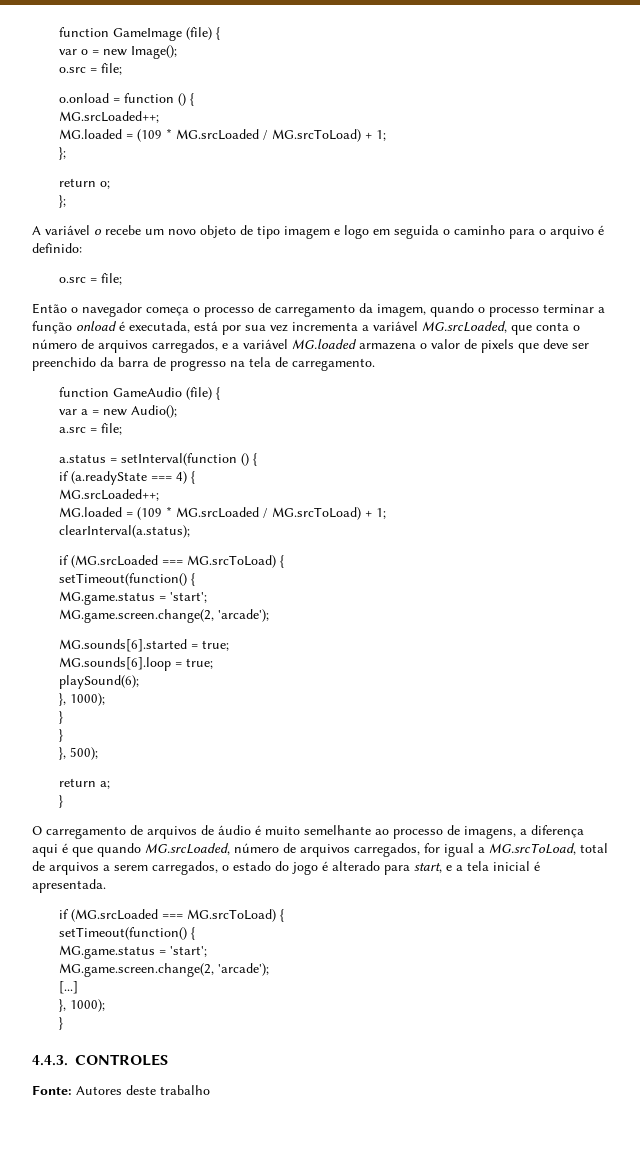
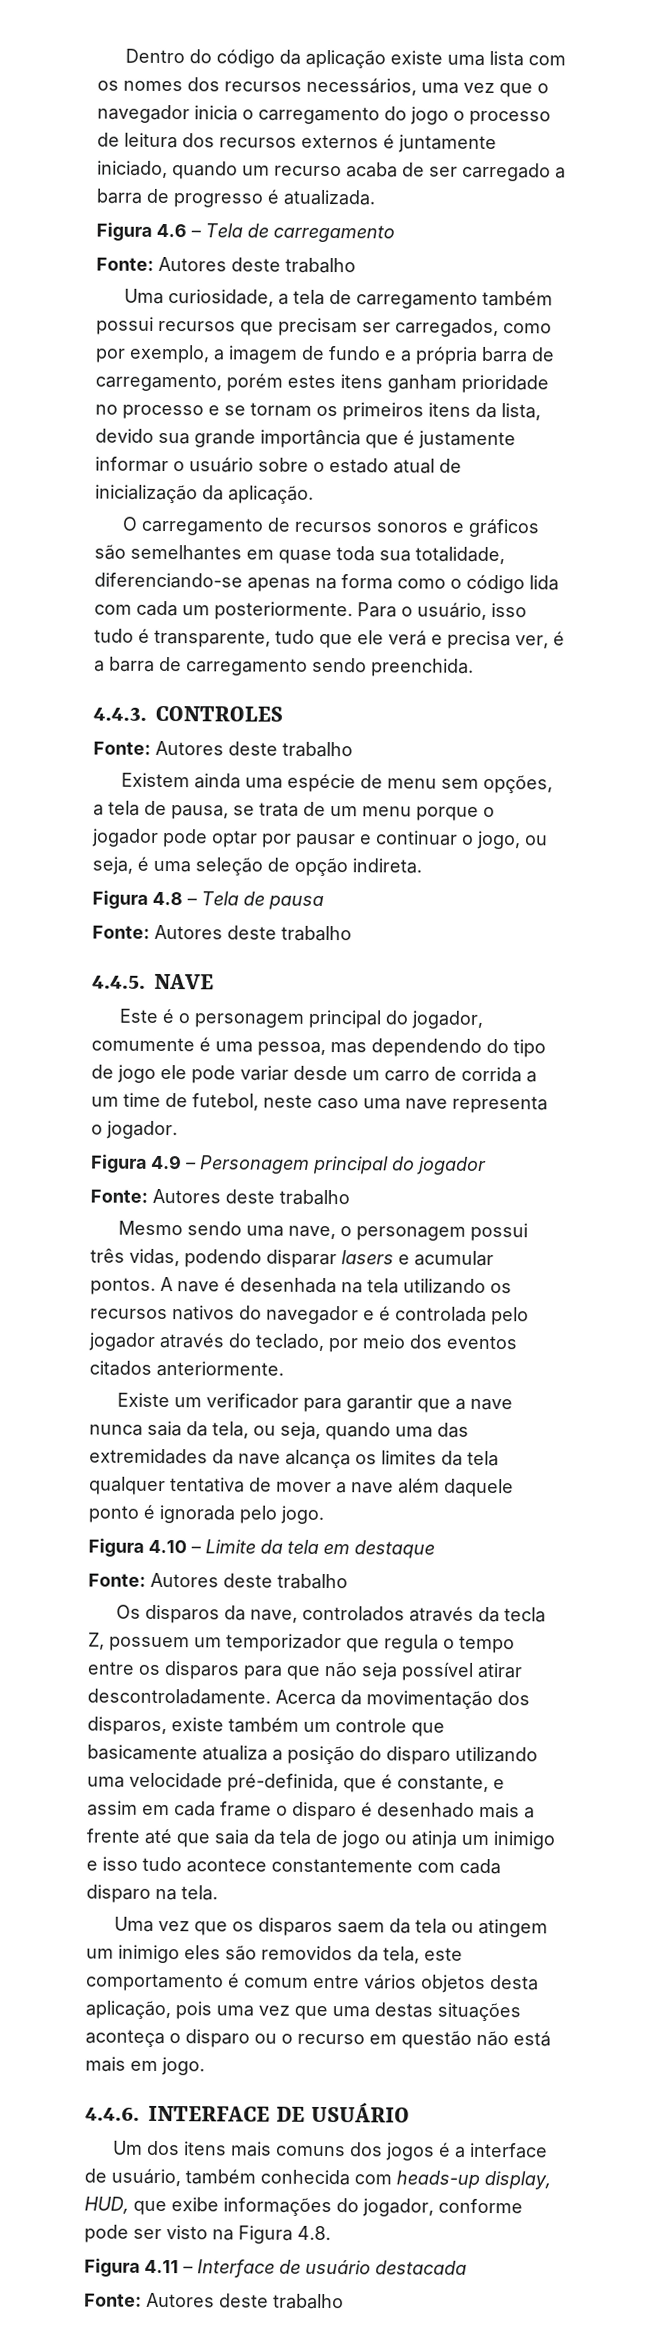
- function GameImage (file) {
- var o = new Image();
- o.src = file;
- o.onload = function () {
- MG.srcLoaded++;
- MG.loaded = (109 * MG.srcLoaded / MG.srcToLoad) + 1;
- };
- return o;
- };
- A variável o recebe um novo objeto de tipo imagem e logo em seguida o caminho para o arquivo é definido:
- o.src = file;
- Então o navegador começa o processo de carregamento da imagem, quando o processo terminar a função onload é executada, está por sua vez incrementa a variável MG.srcLoaded, que conta o número de arquivos carregados, e a variável MG.loaded armazena o valor de pixels que deve ser preenchido da barra de progresso na tela de carregamento.
- function GameAudio (file) {
- var a = new Audio();
- a.src = file;
- a.status = setInterval(function () {
- if (a.readyState === 4) {
- MG.srcLoaded++;
- MG.loaded = (109 * MG.srcLoaded / MG.srcToLoad) + 1;
- clearInterval(a.status);
- if (MG.srcLoaded === MG.srcToLoad) {
- setTimeout(function() {
- MG.game.status = 'start';
- MG.game.screen.change(2, 'arcade');
- MG.sounds[6].started = true;
- MG.sounds[6].loop = true;
- playSound(6);
- }, 1000);
- }
- }
- }, 500);
- return a;
- }
- O carregamento de arquivos de áudio é muito semelhante ao processo de imagens, a diferença aqui é que quando MG.srcLoaded, número de arquivos carregados, for igual a MG.srcToLoad, total de arquivos a serem carregados, o estado do jogo é alterado para start, e a tela inicial é apresentada.
- if (MG.srcLoaded === MG.srcToLoad) {
- setTimeout(function() {
- MG.game.status = 'start';
- MG.game.screen.change(2, 'arcade');
- [...]
- }, 1000);
- }
+ Dentro do código da aplicação existe uma lista com os nomes dos recursos necessários, uma vez que o navegador inicia o carregamento do jogo o processo de leitura dos recursos externos é juntamente iniciado, quando um recurso acaba de ser carregado a barra de progresso é atualizada.
+ Figura 4.6 – Tela de carregamento
+ Fonte: Autores deste trabalho
+ Uma curiosidade, a tela de carregamento também possui recursos que precisam ser carregados, como por exemplo, a imagem de fundo e a própria barra de carregamento, porém estes itens ganham prioridade no processo e se tornam os primeiros itens da lista, devido sua grande importância que é justamente informar o usuário sobre o estado atual de inicialização da aplicação.
+ O carregamento de recursos sonoros e gráficos são semelhantes em quase toda sua totalidade, diferenciando-se apenas na forma como o código lida com cada um posteriormente. Para o usuário, isso tudo é transparente, tudo que ele verá e precisa ver, é a barra de carregamento sendo preenchida.
+ Existem ainda uma espécie de menu sem opções, a tela de pausa, se trata de um menu porque o jogador pode optar por pausar e continuar o jogo, ou seja, é uma seleção de opção indireta.
+ Figura 4.8 – Tela de pausa
+ Fonte: Autores deste trabalho
+ 4.4.5. NAVE
+ Este é o personagem principal do jogador, comumente é uma pessoa, mas dependendo do tipo de jogo ele pode variar desde um carro de corrida a um time de futebol, neste caso uma nave representa o jogador.
+ Figura 4.9 – Personagem principal do jogador
+ Fonte: Autores deste trabalho
+ Mesmo sendo uma nave, o personagem possui três vidas, podendo disparar lasers e acumular pontos. A nave é desenhada na tela utilizando os recursos nativos do navegador e é controlada pelo jogador através do teclado, por meio dos eventos citados anteriormente.
+ Existe um verificador para garantir que a nave nunca saia da tela, ou seja, quando uma das extremidades da nave alcança os limites da tela qualquer tentativa de mover a nave além daquele ponto é ignorada pelo jogo.
+ Figura 4.10 – Limite da tela em destaque
+ Fonte: Autores deste trabalho
+ Os disparos da nave, controlados através da tecla Z, possuem um temporizador que regula o tempo entre os disparos para que não seja possível atirar descontroladamente. Acerca da movimentação dos disparos, existe também um controle que basicamente atualiza a posição do disparo utilizando uma velocidade pré-definida, que é constante, e assim em cada frame o disparo é desenhado mais a frente até que saia da tela de jogo ou atinja um inimigo e isso tudo acontece constantemente com cada disparo na tela.
+ Uma vez que os disparos saem da tela ou atingem um inimigo eles são removidos da tela, este comportamento é comum entre vários objetos desta aplicação, pois uma vez que uma destas situações aconteça o disparo ou o recurso em questão não está mais em jogo.
+ 4.4.6. INTERFACE DE USUÁRIO
+ Um dos itens mais comuns dos jogos é a interface de usuário, também conhecida com heads-up display, HUD, que exibe informações do jogador, conforme pode ser visto na Figura 4.8.
+ Figura 4.11 – Interface de usuário destacada
+ Fonte: Autores deste trabalho

